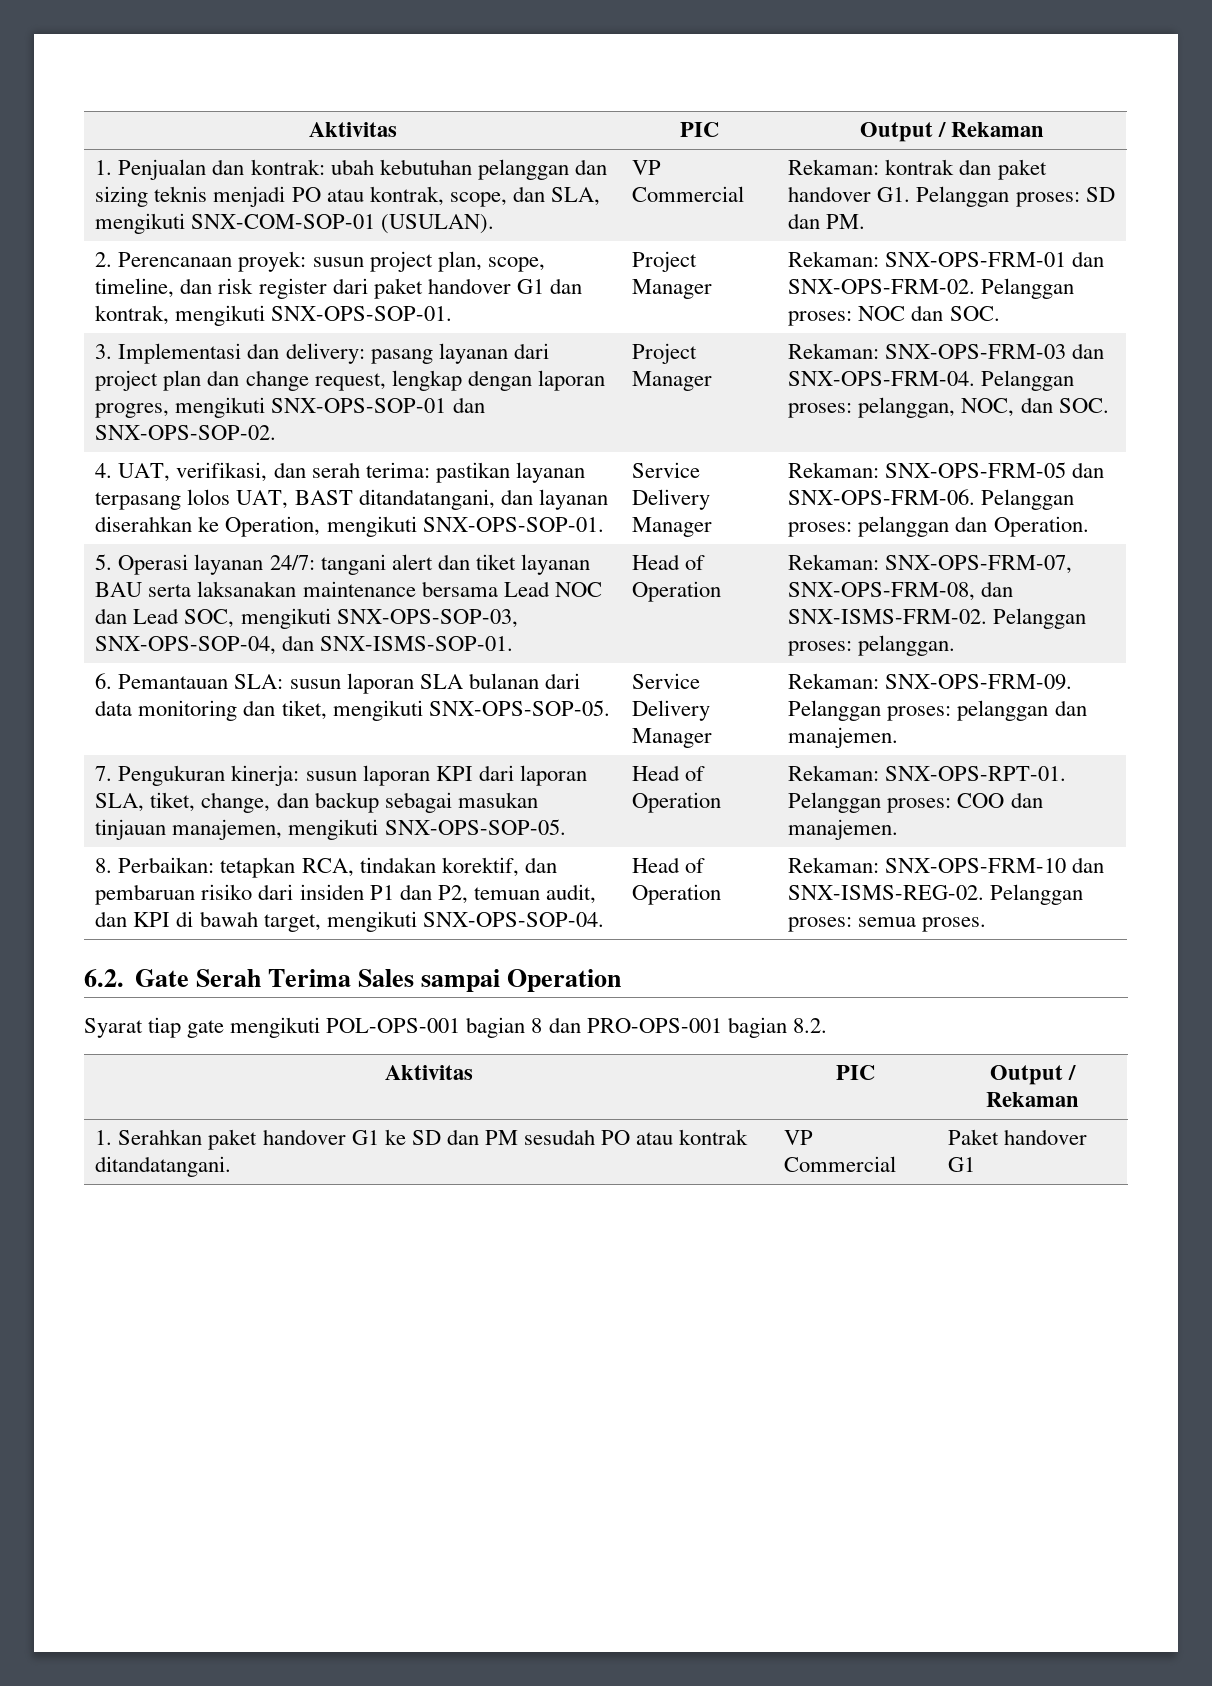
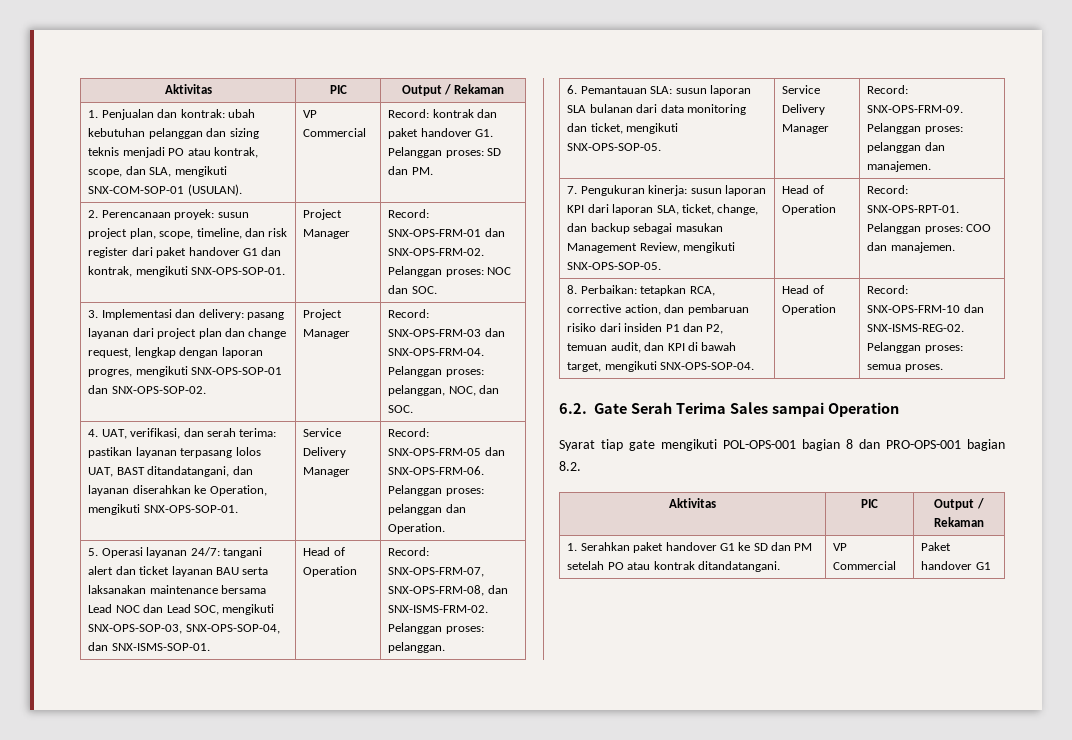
- 1. Penjualan dan kontrak: ubah kebutuhan pelanggan dan sizing teknis menjadi PO atau kontrak, scope, dan SLA, mengikuti SNX-COM-SOP-01 (USULAN). | VP Commercial | Rekaman: kontrak dan paket handover G1. Pelanggan proses: SD dan PM.
+ 1. Penjualan dan kontrak: ubah kebutuhan pelanggan dan sizing teknis menjadi PO atau kontrak, scope, dan SLA, mengikuti SNX-COM-SOP-01 (USULAN). | VP Commercial | Record: kontrak dan paket handover G1. Pelanggan proses: SD dan PM.
- 2. Perencanaan proyek: susun project plan, scope, timeline, dan risk register dari paket handover G1 dan kontrak, mengikuti SNX-OPS-SOP-01. | Project Manager | Rekaman: SNX-OPS-FRM-01 dan SNX-OPS-FRM-02. Pelanggan proses: NOC dan SOC.
+ 2. Perencanaan proyek: susun project plan, scope, timeline, dan risk register dari paket handover G1 dan kontrak, mengikuti SNX-OPS-SOP-01. | Project Manager | Record: SNX-OPS-FRM-01 dan SNX-OPS-FRM-02. Pelanggan proses: NOC dan SOC.
- 3. Implementasi dan delivery: pasang layanan dari project plan dan change request, lengkap dengan laporan progres, mengikuti SNX-OPS-SOP-01 dan SNX-OPS-SOP-02. | Project Manager | Rekaman: SNX-OPS-FRM-03 dan SNX-OPS-FRM-04. Pelanggan proses: pelanggan, NOC, dan SOC.
+ 3. Implementasi dan delivery: pasang layanan dari project plan dan change request, lengkap dengan laporan progres, mengikuti SNX-OPS-SOP-01 dan SNX-OPS-SOP-02. | Project Manager | Record: SNX-OPS-FRM-03 dan SNX-OPS-FRM-04. Pelanggan proses: pelanggan, NOC, dan SOC.
- 4. UAT, verifikasi, dan serah terima: pastikan layanan terpasang lolos UAT, BAST ditandatangani, dan layanan diserahkan ke Operation, mengikuti SNX-OPS-SOP-01. | Service Delivery Manager | Rekaman: SNX-OPS-FRM-05 dan SNX-OPS-FRM-06. Pelanggan proses: pelanggan dan Operation.
+ 4. UAT, verifikasi, dan serah terima: pastikan layanan terpasang lolos UAT, BAST ditandatangani, dan layanan diserahkan ke Operation, mengikuti SNX-OPS-SOP-01. | Service Delivery Manager | Record: SNX-OPS-FRM-05 dan SNX-OPS-FRM-06. Pelanggan proses: pelanggan dan Operation.
- 5. Operasi layanan 24/7: tangani alert dan tiket layanan BAU serta laksanakan maintenance bersama Lead NOC dan Lead SOC, mengikuti SNX-OPS-SOP-03, SNX-OPS-SOP-04, dan SNX-ISMS-SOP-01. | Head of Operation | Rekaman: SNX-OPS-FRM-07, SNX-OPS-FRM-08, dan SNX-ISMS-FRM-02. Pelanggan proses: pelanggan.
+ 5. Operasi layanan 24/7: tangani alert dan ticket layanan BAU serta laksanakan maintenance bersama Lead NOC dan Lead SOC, mengikuti SNX-OPS-SOP-03, SNX-OPS-SOP-04, dan SNX-ISMS-SOP-01. | Head of Operation | Record: SNX-OPS-FRM-07, SNX-OPS-FRM-08, dan SNX-ISMS-FRM-02. Pelanggan proses: pelanggan.
- 6. Pemantauan SLA: susun laporan SLA bulanan dari data monitoring dan tiket, mengikuti SNX-OPS-SOP-05. | Service Delivery Manager | Rekaman: SNX-OPS-FRM-09. Pelanggan proses: pelanggan dan manajemen.
+ 6. Pemantauan SLA: susun laporan SLA bulanan dari data monitoring dan ticket, mengikuti SNX-OPS-SOP-05. | Service Delivery Manager | Record: SNX-OPS-FRM-09. Pelanggan proses: pelanggan dan manajemen.
- 7. Pengukuran kinerja: susun laporan KPI dari laporan SLA, tiket, change, dan backup sebagai masukan tinjauan manajemen, mengikuti SNX-OPS-SOP-05. | Head of Operation | Rekaman: SNX-OPS-RPT-01. Pelanggan proses: COO dan manajemen.
+ 7. Pengukuran kinerja: susun laporan KPI dari laporan SLA, ticket, change, dan backup sebagai masukan Management Review, mengikuti SNX-OPS-SOP-05. | Head of Operation | Record: SNX-OPS-RPT-01. Pelanggan proses: COO dan manajemen.
- 8. Perbaikan: tetapkan RCA, tindakan korektif, dan pembaruan risiko dari insiden P1 dan P2, temuan audit, dan KPI di bawah target, mengikuti SNX-OPS-SOP-04. | Head of Operation | Rekaman: SNX-OPS-FRM-10 dan SNX-ISMS-REG-02. Pelanggan proses: semua proses.
+ 8. Perbaikan: tetapkan RCA, corrective action, dan pembaruan risiko dari insiden P1 dan P2, temuan audit, dan KPI di bawah target, mengikuti SNX-OPS-SOP-04. | Head of Operation | Record: SNX-OPS-FRM-10 dan SNX-ISMS-REG-02. Pelanggan proses: semua proses.
- 1. Serahkan paket handover G1 ke SD dan PM sesudah PO atau kontrak ditandatangani. | VP Commercial | Paket handover G1
+ 1. Serahkan paket handover G1 ke SD dan PM setelah PO atau kontrak ditandatangani. | VP Commercial | Paket handover G1

